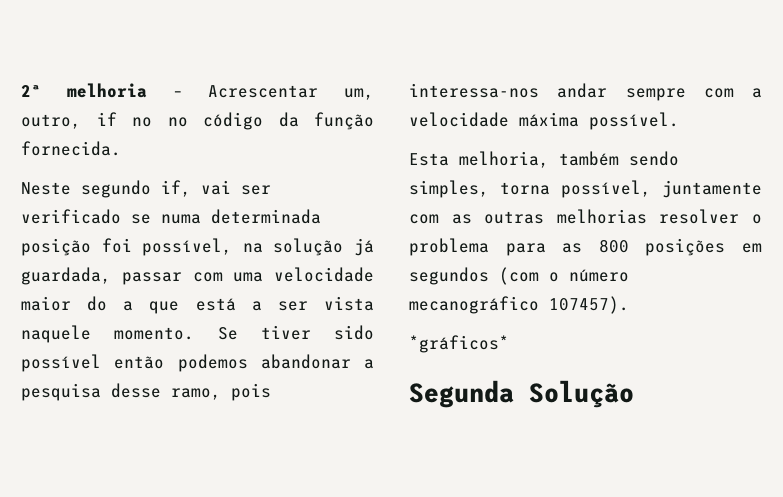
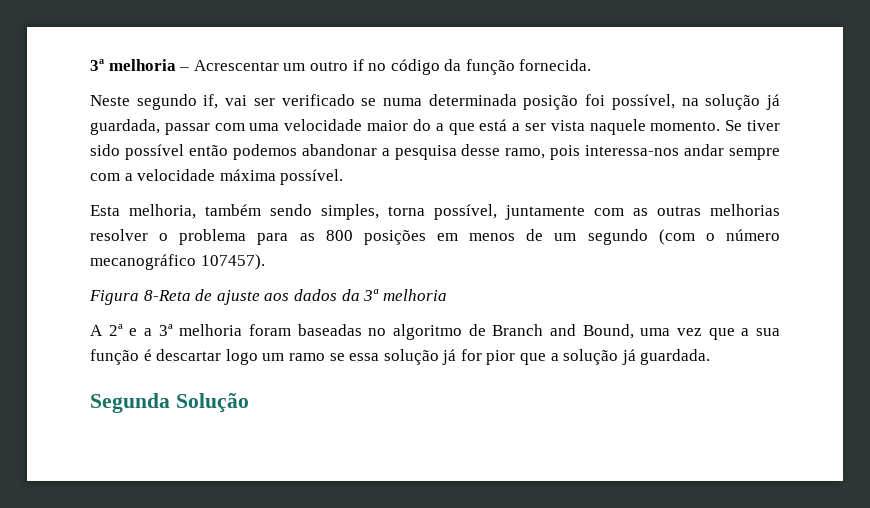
- 2ª melhoria – Acrescentar um, outro, if no no código da função fornecida.
+ 3ª melhoria – Acrescentar um outro if no código da função fornecida.
- Esta melhoria, também sendo simples, torna possível, juntamente com as outras melhorias resolver o problema para as 800 posições em segundos (com o número mecanográfico 107457).
+ Esta melhoria, também sendo simples, torna possível, juntamente com as outras melhorias resolver o problema para as 800 posições em menos de um segundo (com o número mecanográfico 107457).
- *gráficos*
+ Figura 8-Reta de ajuste aos dados da 3ª melhoria
+ A 2ª e a 3ª melhoria foram baseadas no algoritmo de Branch and Bound, uma vez que a sua função é descartar logo um ramo se essa solução já for pior que a solução já guardada.

